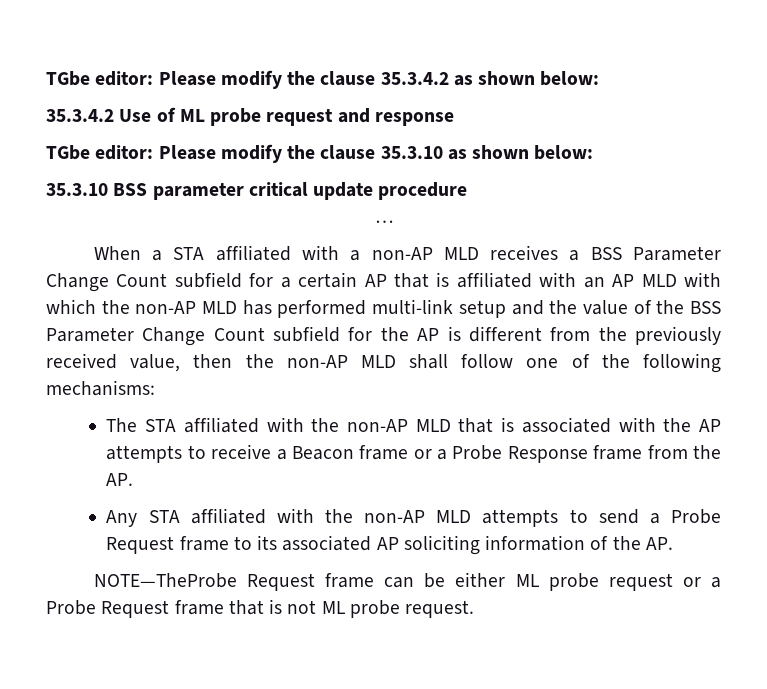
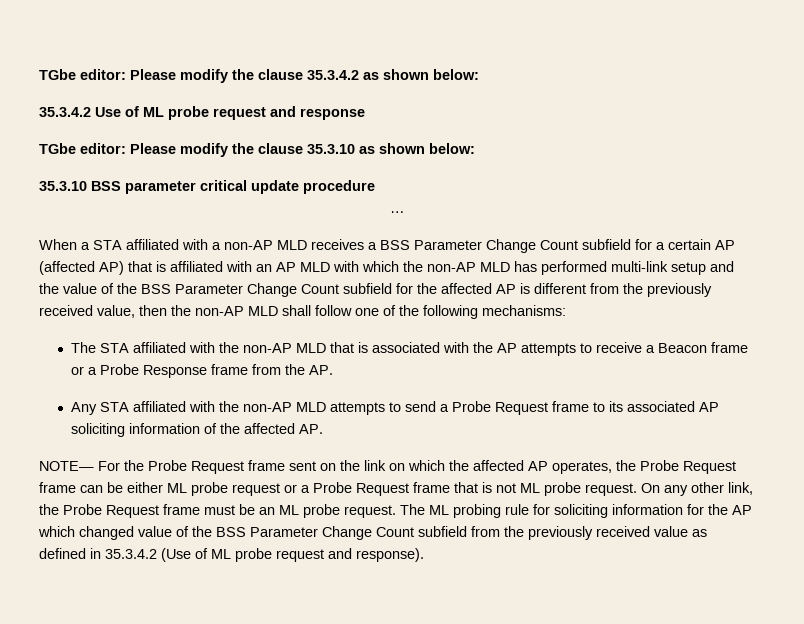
- When a STA affiliated with a non-AP MLD receives a BSS Parameter Change Count subfield for a certain AP that is affiliated with an AP MLD with which the non-AP MLD has performed multi-link setup and the value of the BSS Parameter Change Count subfield for the AP is different from the previously received value, then the non-AP MLD shall follow one of the following mechanisms:
+ When a STA affiliated with a non-AP MLD receives a BSS Parameter Change Count subfield for a certain AP (affected AP) that is affiliated with an AP MLD with which the non-AP MLD has performed multi-link setup and the value of the BSS Parameter Change Count subfield for the affected AP is different from the previously received value, then the non-AP MLD shall follow one of the following mechanisms:
- Any STA affiliated with the non-AP MLD attempts to send a Probe Request frame to its associated AP soliciting information of the AP.
- NOTE—TheProbe Request frame can be either ML probe request or a Probe Request frame that is not ML probe request.
+ Any STA affiliated with the non-AP MLD attempts to send a Probe Request frame to its associated AP soliciting information of the affected AP.
+ NOTE— For the Probe Request frame sent on the link on which the affected AP operates, the Probe Request frame can be either ML probe request or a Probe Request frame that is not ML probe request.
+ On any other link, the Probe Request frame must be an ML probe request. The ML probing rule for soliciting information for the AP which changed value of the BSS Parameter Change Count subfield from the previously received value as defined in 35.3.4.2 (Use of ML probe request and response).

